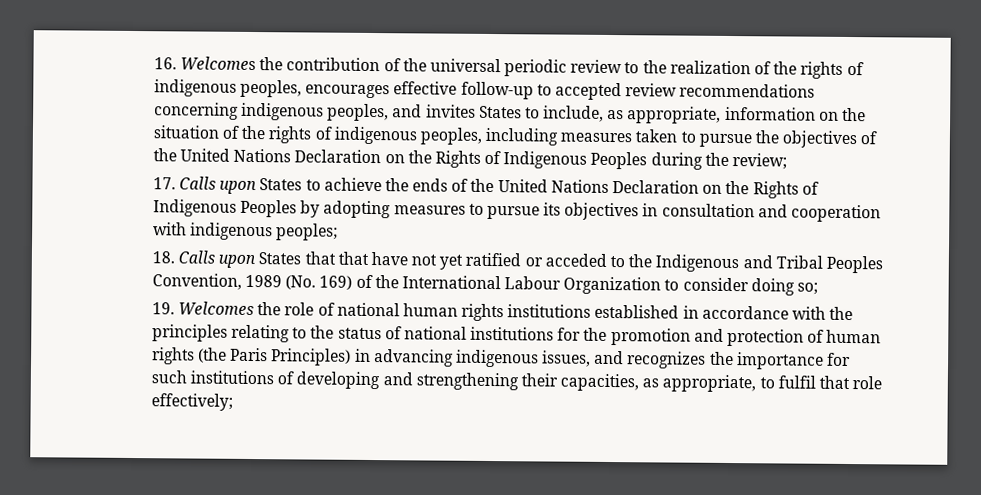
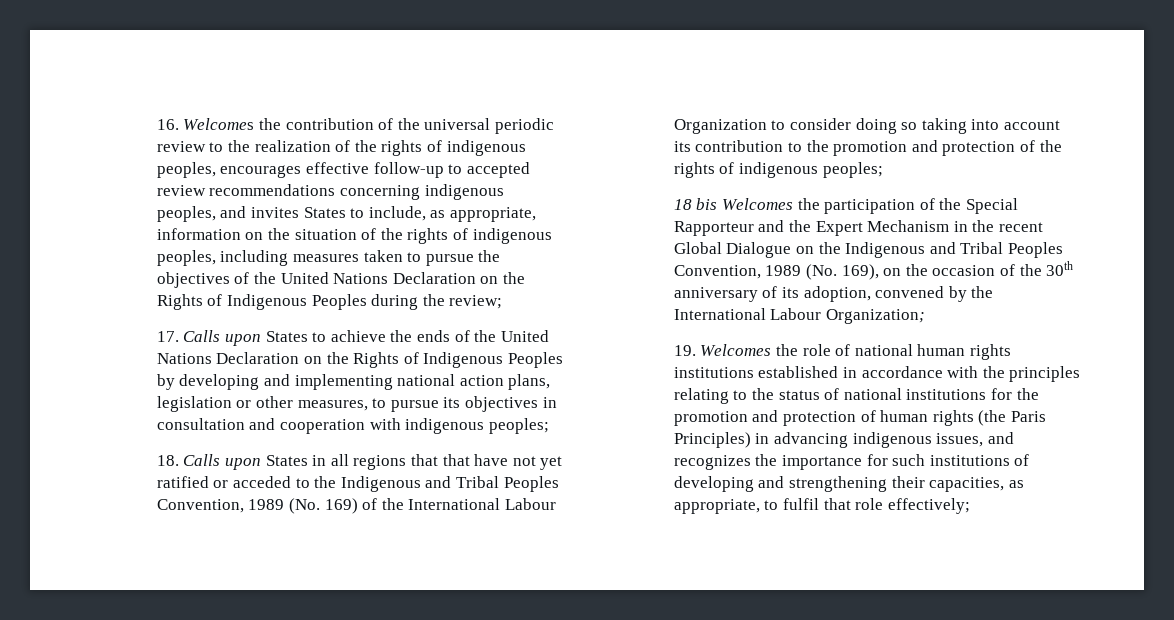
- 17. Calls upon States to achieve the ends of the United Nations Declaration on the Rights of Indigenous Peoples by adopting measures to pursue its objectives in consultation and cooperation with indigenous peoples;
+ 17. Calls upon States to achieve the ends of the United Nations Declaration on the Rights of Indigenous Peoples by developing and implementing national action plans, legislation or other measures, to pursue its objectives in consultation and cooperation with indigenous peoples;
- 18. Calls upon States that that have not yet ratified or acceded to the Indigenous and Tribal Peoples Convention, 1989 (No. 169) of the International Labour Organization to consider doing so;
+ 18. Calls upon States in all regions that that have not yet ratified or acceded to the Indigenous and Tribal Peoples Convention, 1989 (No. 169) of the International Labour Organization to consider doing so taking into account its contribution to the promotion and protection of the rights of indigenous peoples;
+ 18 bis Welcomes the participation of the Special Rapporteur and the Expert Mechanism in the recent Global Dialogue on the Indigenous and Tribal Peoples Convention, 1989 (No. 169), on the occasion of the 30th anniversary of its adoption, convened by the International Labour Organization;

